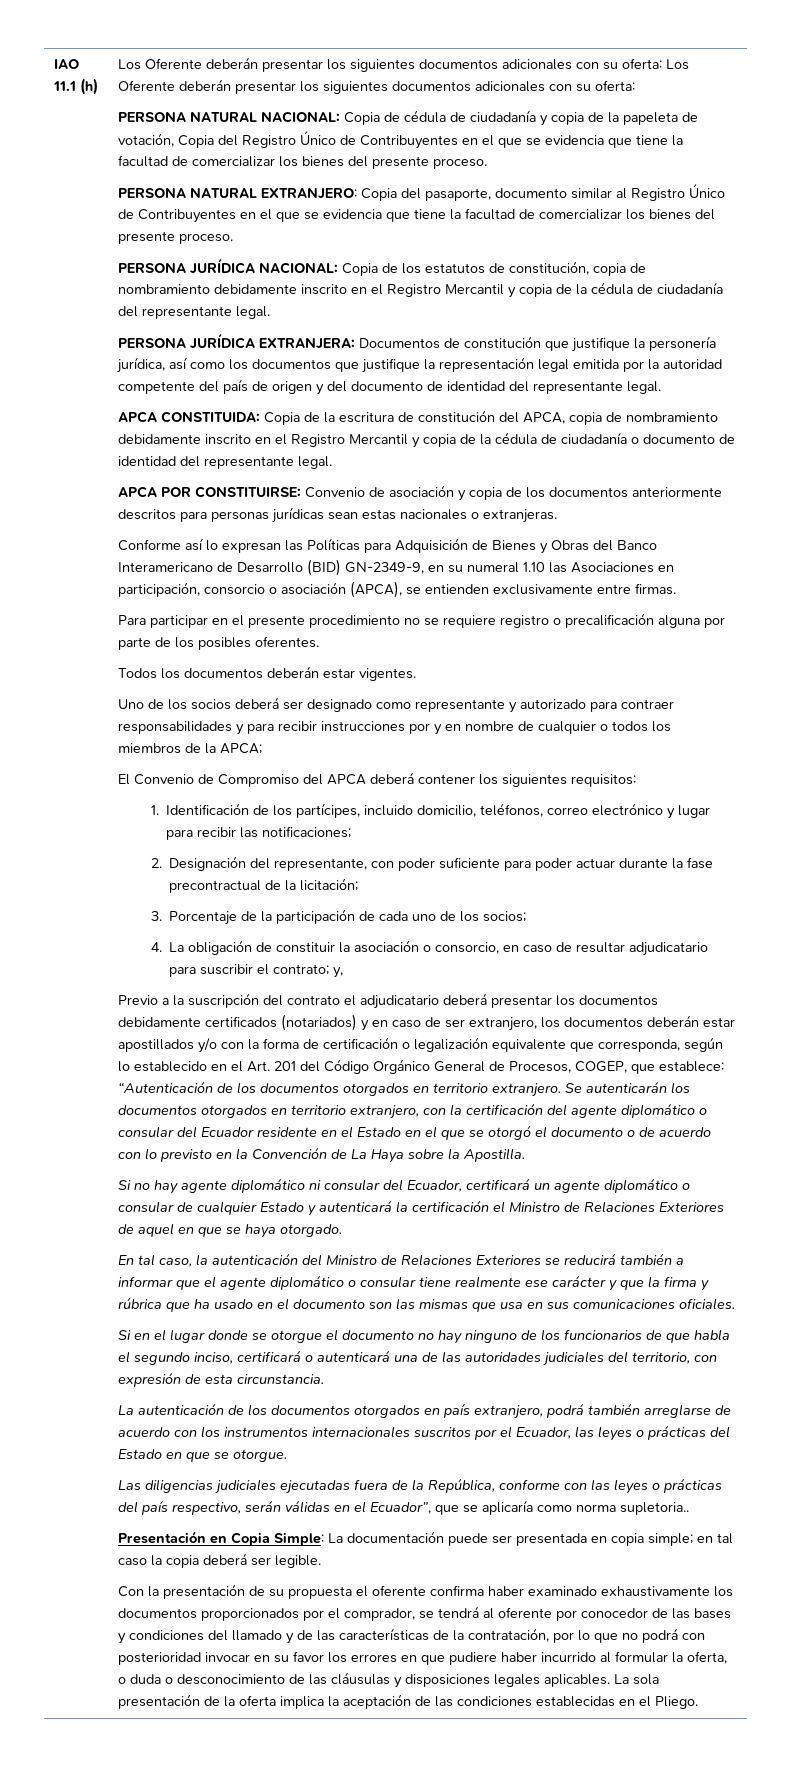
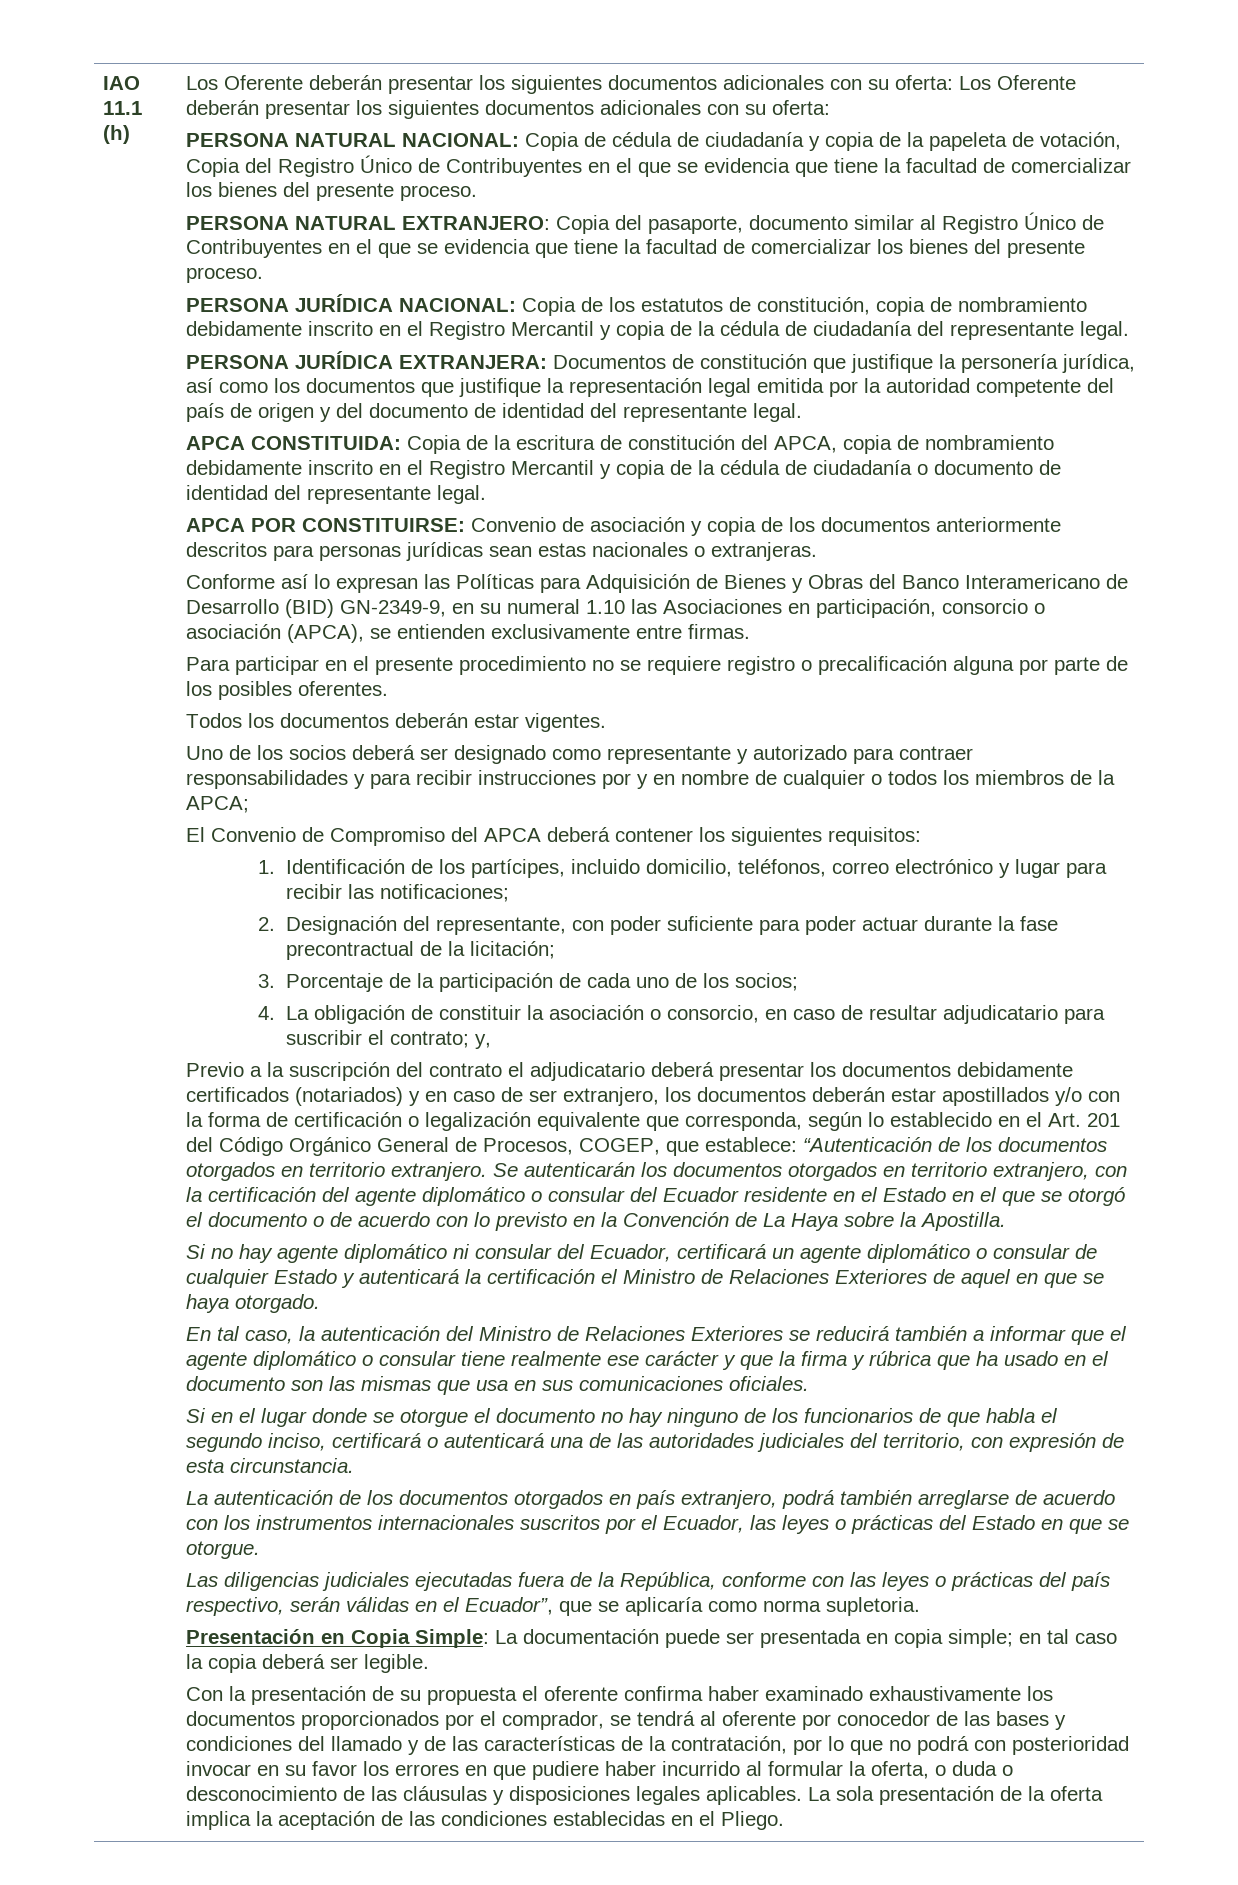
- Las diligencias judiciales ejecutadas fuera de la República, conforme con las leyes o prácticas del país respectivo, serán válidas en el Ecuador”, que se aplicaría como norma supletoria..
+ Las diligencias judiciales ejecutadas fuera de la República, conforme con las leyes o prácticas del país respectivo, serán válidas en el Ecuador”, que se aplicaría como norma supletoria.

